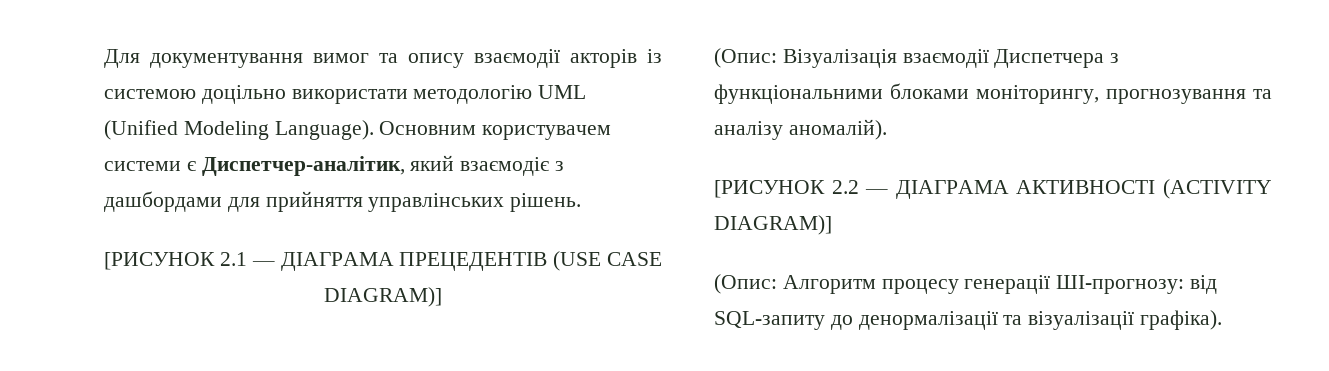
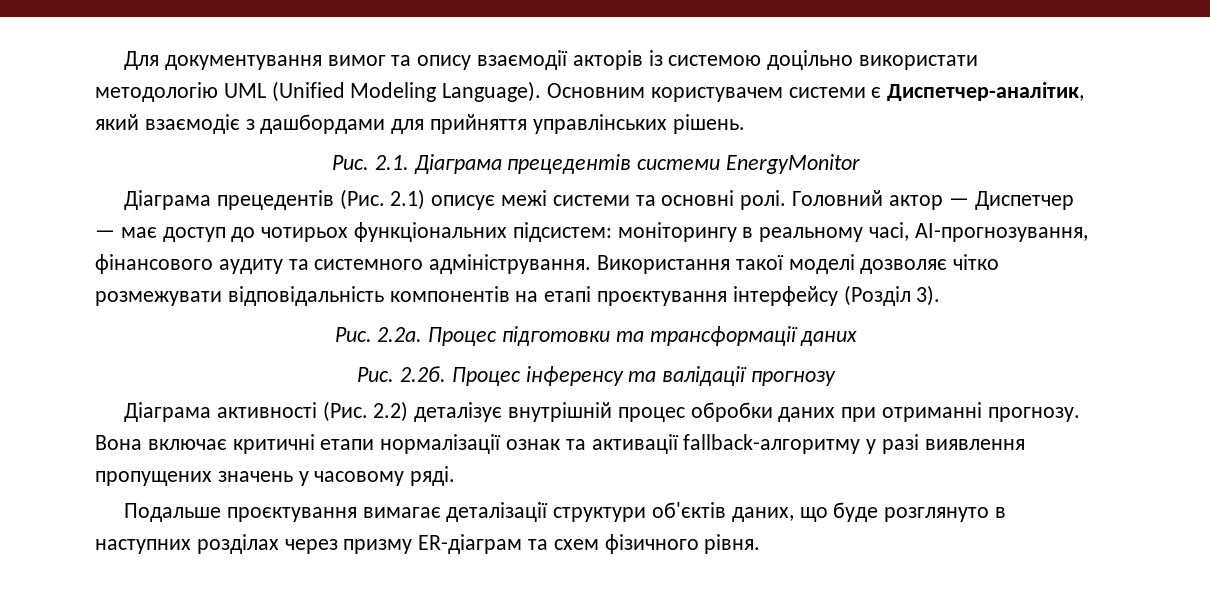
- [РИСУНОК 2.1 — ДІАГРАМА ПРЕЦЕДЕНТІВ (USE CASE DIAGRAM)]
- (Опис: Візуалізація взаємодії Диспетчера з функціональними блоками моніторингу, прогнозування та аналізу аномалій).
- [РИСУНОК 2.2 — ДІАГРАМА АКТИВНОСТІ (ACTIVITY DIAGRAM)]
- (Опис: Алгоритм процесу генерації ШІ-прогнозу: від SQL-запиту до денормалізації та візуалізації графіка).
+ Рис. 2.1. Діаграма прецедентів системи EnergyMonitor
+ Діаграма прецедентів (Рис. 2.1) описує межі системи та основні ролі. Головний актор — Диспетчер — має доступ до чотирьох функціональних підсистем: моніторингу в реальному часі, AI-прогнозування, фінансового аудиту та системного адміністрування. Використання такої моделі дозволяє чітко розмежувати відповідальність компонентів на етапі проєктування інтерфейсу (Розділ 3).
+ Рис. 2.2а. Процес підготовки та трансформації даних
+ Рис. 2.2б. Процес інференсу та валідації прогнозу
+ Діаграма активності (Рис. 2.2) деталізує внутрішній процес обробки даних при отриманні прогнозу. Вона включає критичні етапи нормалізації ознак та активації fallback-алгоритму у разі виявлення пропущених значень у часовому ряді.
+ Подальше проєктування вимагає деталізації структури об'єктів даних, що буде розглянуто в наступних розділах через призму ER-діаграм та схем фізичного рівня.

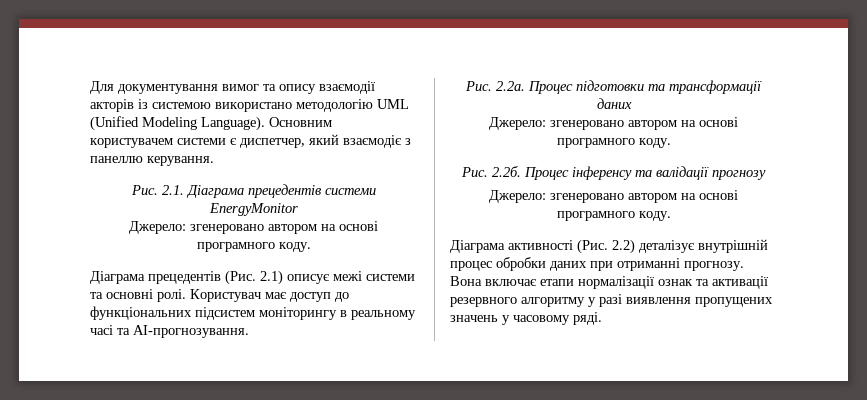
- Для документування вимог та опису взаємодії акторів із системою доцільно використати методологію UML (Unified Modeling Language).
+ Для документування вимог та опису взаємодії акторів із системою використано методологію UML (Unified Modeling Language).
- Основним користувачем системи є Диспетчер-аналітик, який взаємодіє з дашбордами для прийняття управлінських рішень.
+ Основним користувачем системи є диспетчер, який взаємодіє з панеллю керування.
  Рис. 2.1. Діаграма прецедентів системи EnergyMonitor
+ Джерело: згенеровано автором на основі програмного коду.
- Головний актор — Диспетчер — має доступ до чотирьох функціональних підсистем: моніторингу в реальному часі, AI-прогнозування, фінансового аудиту та системного адміністрування. Використання такої моделі дозволяє чітко розмежувати відповідальність компонентів на етапі проєктування інтерфейсу (Розділ 3).
+ Користувач має доступ до функціональних підсистем моніторингу в реальному часі та AI-прогнозування.
  Рис. 2.2а. Процес підготовки та трансформації даних
+ Джерело: згенеровано автором на основі програмного коду.
  Рис. 2.2б. Процес інференсу та валідації прогнозу
+ Джерело: згенеровано автором на основі програмного коду.
- Вона включає критичні етапи нормалізації ознак та активації fallback-алгоритму у разі виявлення пропущених значень у часовому ряді.
+ Вона включає етапи нормалізації ознак та активації резервного алгоритму у разі виявлення пропущених значень у часовому ряді.
- Подальше проєктування вимагає деталізації структури об'єктів даних, що буде розглянуто в наступних розділах через призму ER-діаграм та схем фізичного рівня.

